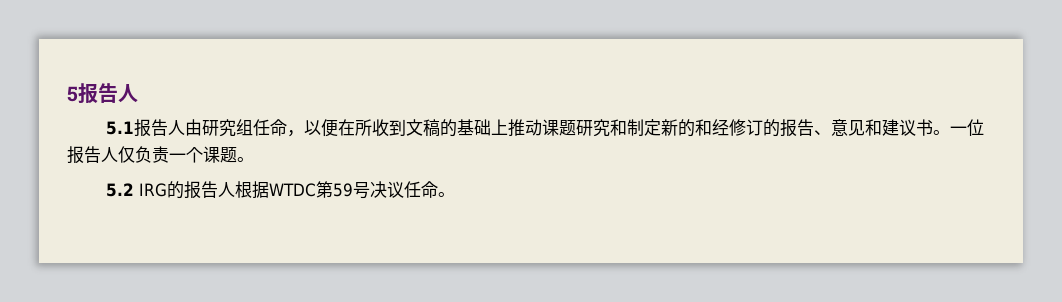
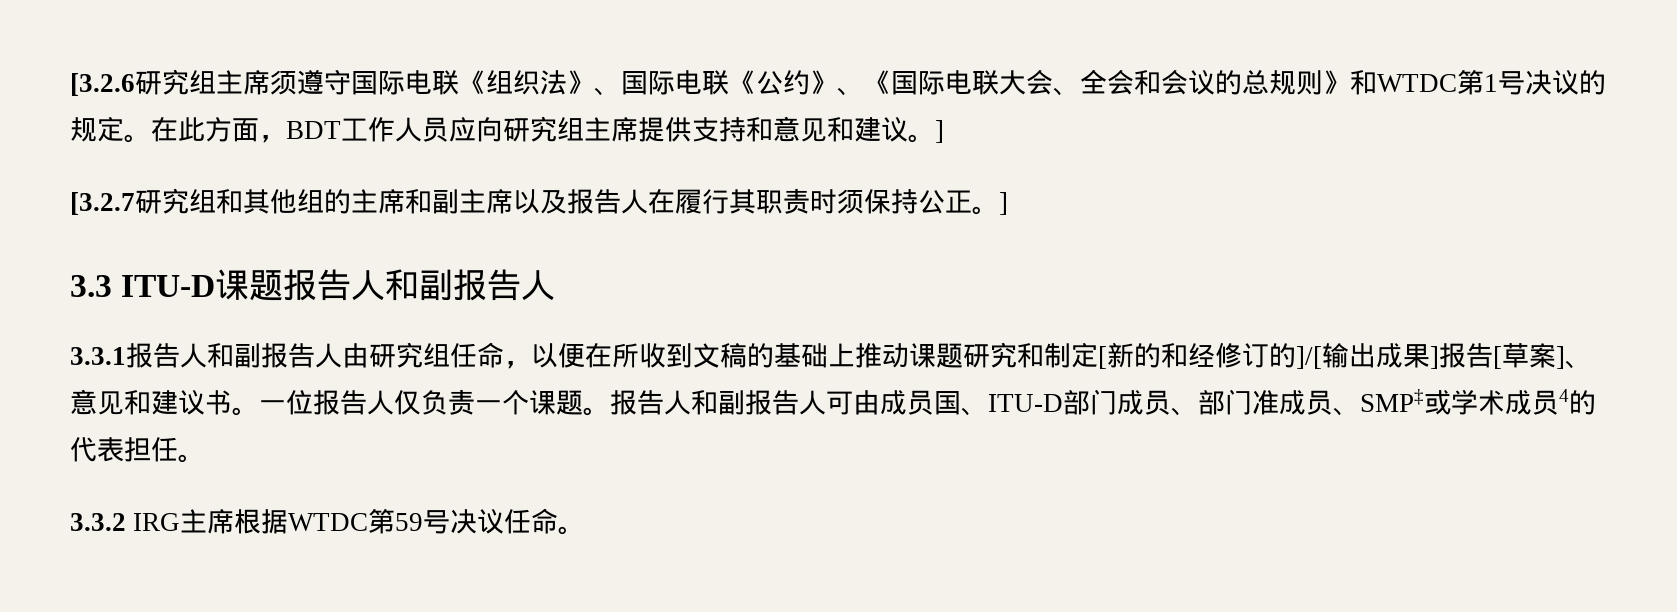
- 5报告人
- 5.1报告人由研究组任命，以便在所收到文稿的基础上推动课题研究和制定新的和经修订的报告、意见和建议书。
+ [3.2.6研究组主席须遵守国际电联《组织法》、国际电联《公约》、《国际电联大会、全会和会议的总规则》和WTDC第1号决议的规定。在此方面，BDT工作人员应向研究组主席提供支持和意见和建议。]
+ [3.2.7研究组和其他组的主席和副主席以及报告人在履行其职责时须保持公正。]
+ 3.3 ITU-D课题报告人和副报告人
+ 3.3.1报告人和副报告人由研究组任命，以便在所收到文稿的基础上推动课题研究和制定[新的和经修订的]/[输出成果]报告[草案]、意见和建议书。
- 一位报告人仅负责一个课题。
- 5.2 IRG的报告人根据WTDC第59号决议任命。
+ 一位报告人仅负责一个课题。报告人和副报告人可由成员国、ITU-D部门成员、部门准成员、SMP‡或学术成员4的代表担任。
+ 3.3.2 IRG主席根据WTDC第59号决议任命。

